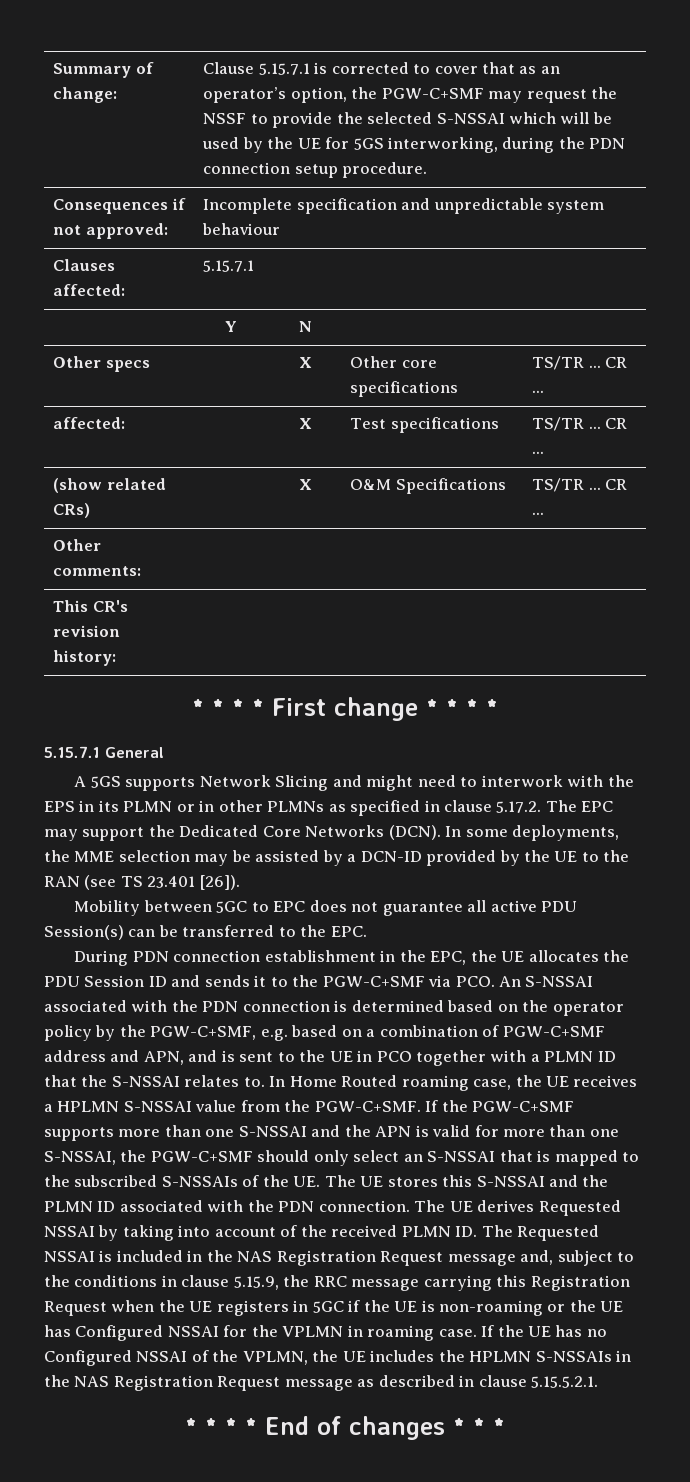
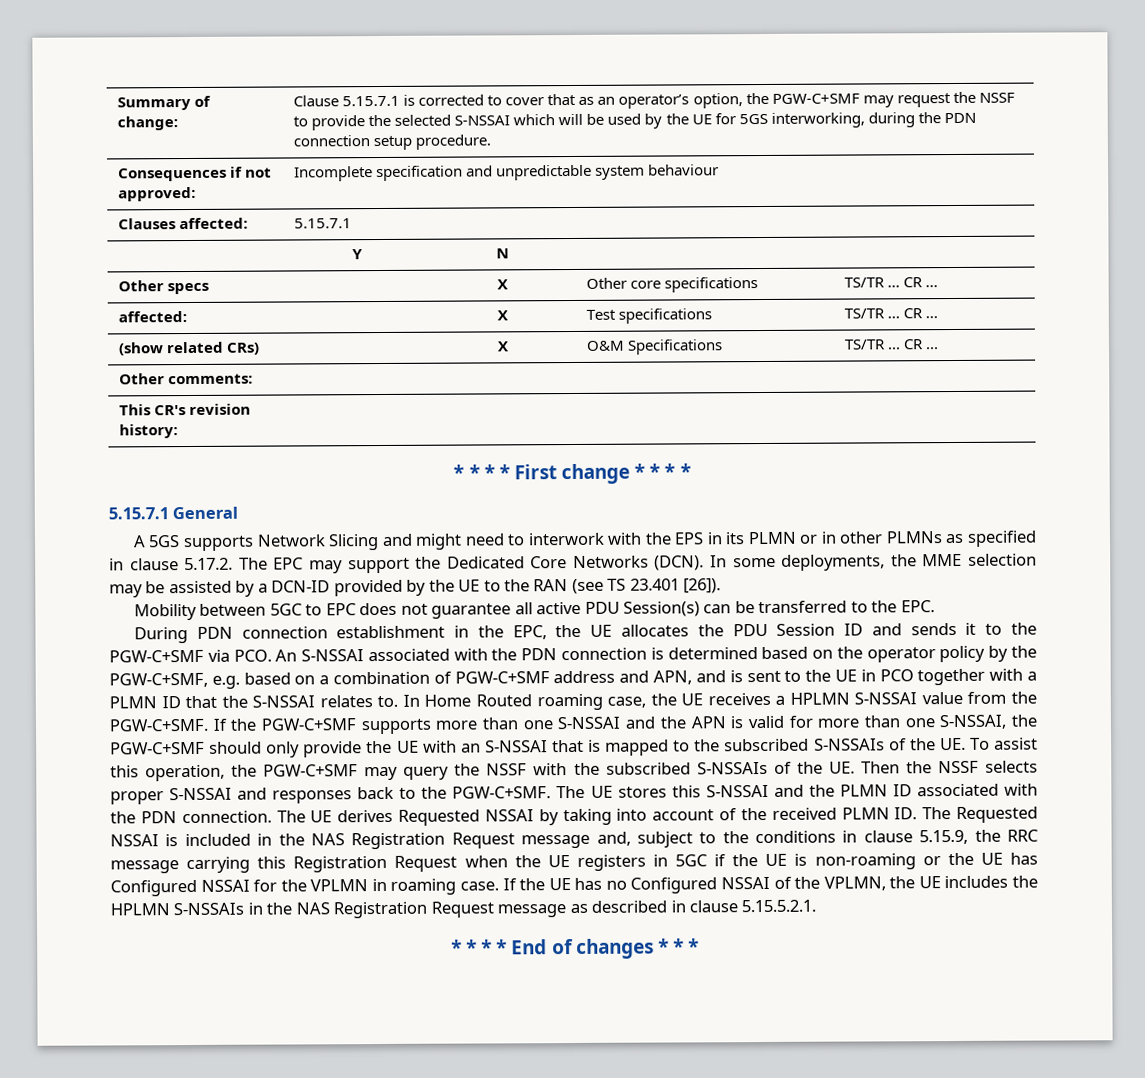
- If the PGW-C+SMF supports more than one S-NSSAI and the APN is valid for more than one S-NSSAI, the PGW-C+SMF should only select an S-NSSAI that is mapped to the subscribed S-NSSAIs of the UE. The UE stores this S-NSSAI and the PLMN ID associated with the PDN connection.
+ If the PGW-C+SMF supports more than one S-NSSAI and the APN is valid for more than one S-NSSAI, the PGW-C+SMF should only provide the UE with an S-NSSAI that is mapped to the subscribed S-NSSAIs of the UE. To assist this operation, the PGW-C+SMF may query the NSSF with the subscribed S-NSSAIs of the UE. Then the NSSF selects proper S-NSSAI and responses back to the PGW-C+SMF. The UE stores this S-NSSAI and the PLMN ID associated with the PDN connection.

